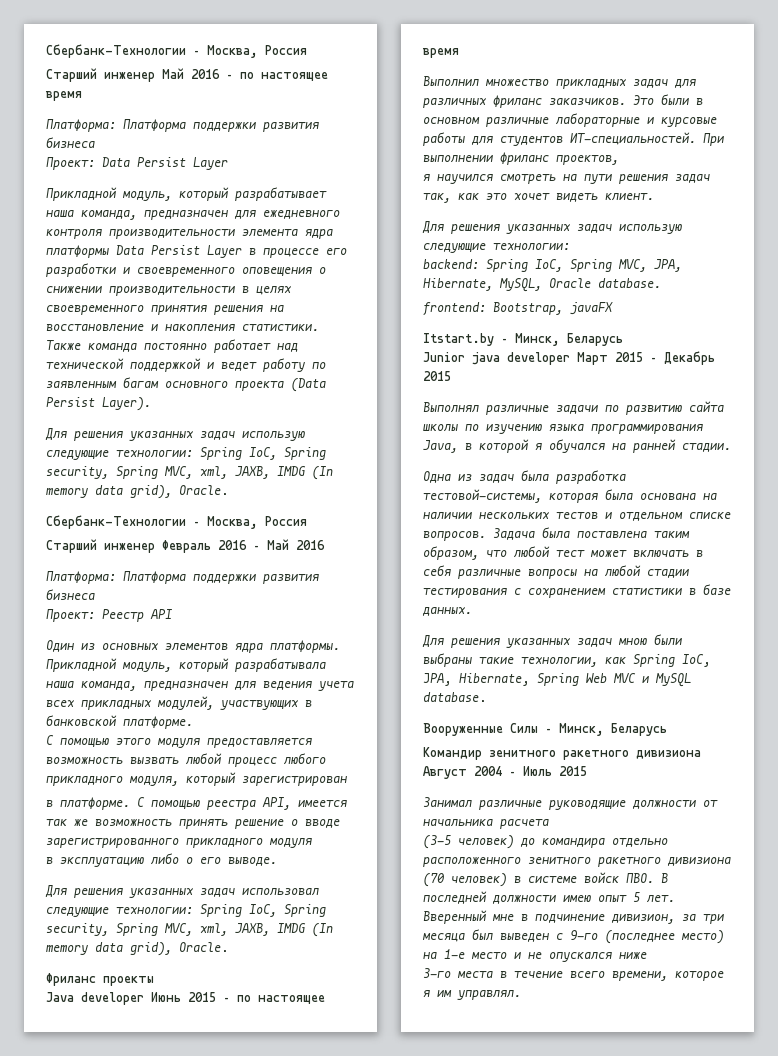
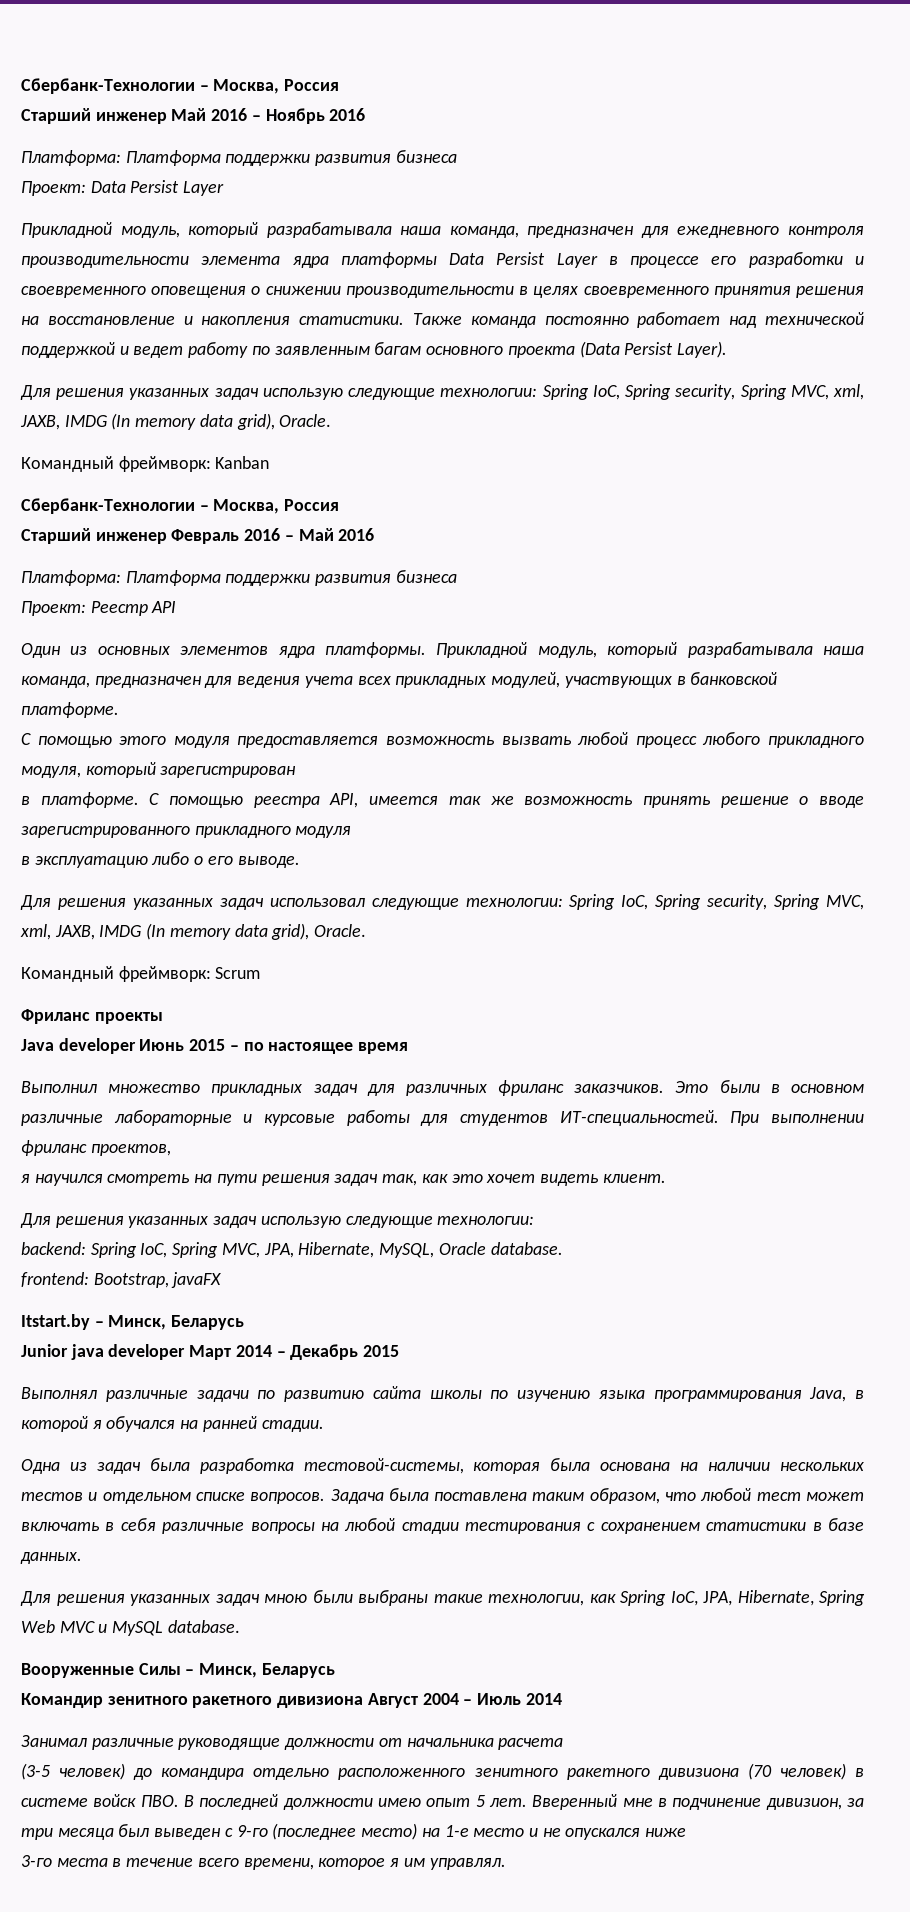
- Старший инженер Май 2016 – по настоящее время
+ Старший инженер Май 2016 – Ноябрь 2016
- Прикладной модуль, который разрабатывает наша команда, предназначен для ежедневного контроля производительности элемента ядра платформы Data Persist Layer в процессе его разработки и своевременного оповещения о снижении производительности в целях своевременного принятия решения на восстановление и накопления статистики.
+ Прикладной модуль, который разрабатывала наша команда, предназначен для ежедневного контроля производительности элемента ядра платформы Data Persist Layer в процессе его разработки и своевременного оповещения о снижении производительности в целях своевременного принятия решения на восстановление и накопления статистики.
+ Командный фреймворк: Kanban
+ Командный фреймворк: Scrum
- Junior java developer Март 2015 – Декабрь 2015
+ Junior java developer Март 2014 – Декабрь 2015
- Командир зенитного ракетного дивизиона Август 2004 – Июль 2015
+ Командир зенитного ракетного дивизиона Август 2004 – Июль 2014

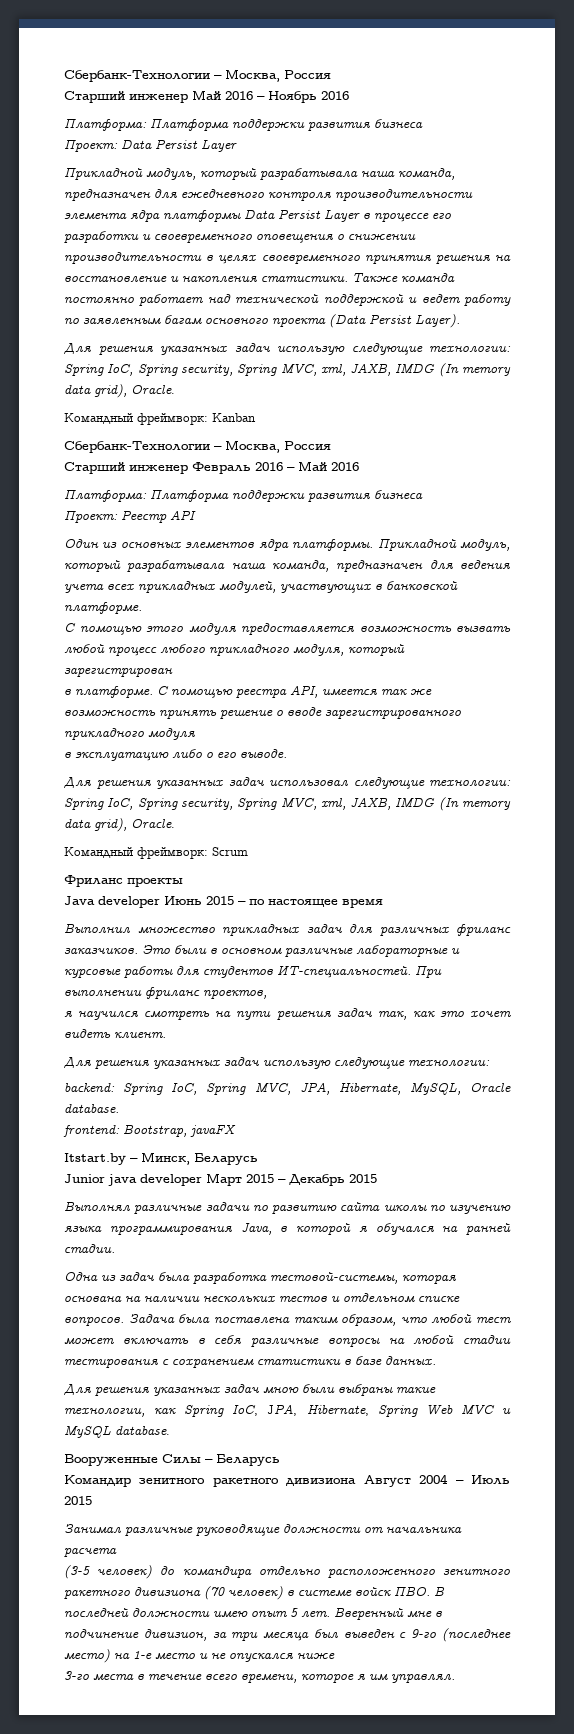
- Junior java developer Март 2014 – Декабрь 2015
+ Junior java developer Март 2015 – Декабрь 2015
- Одна из задач была разработка тестовой-системы, которая была основана на наличии нескольких тестов и отдельном списке вопросов.
+ Одна из задач была разработка тестовой-системы, которая основана на наличии нескольких тестов и отдельном списке вопросов.
- Вооруженные Силы – Минск, Беларусь
+ Вооруженные Силы – Беларусь
- Командир зенитного ракетного дивизиона Август 2004 – Июль 2014
+ Командир зенитного ракетного дивизиона Август 2004 – Июль 2015

